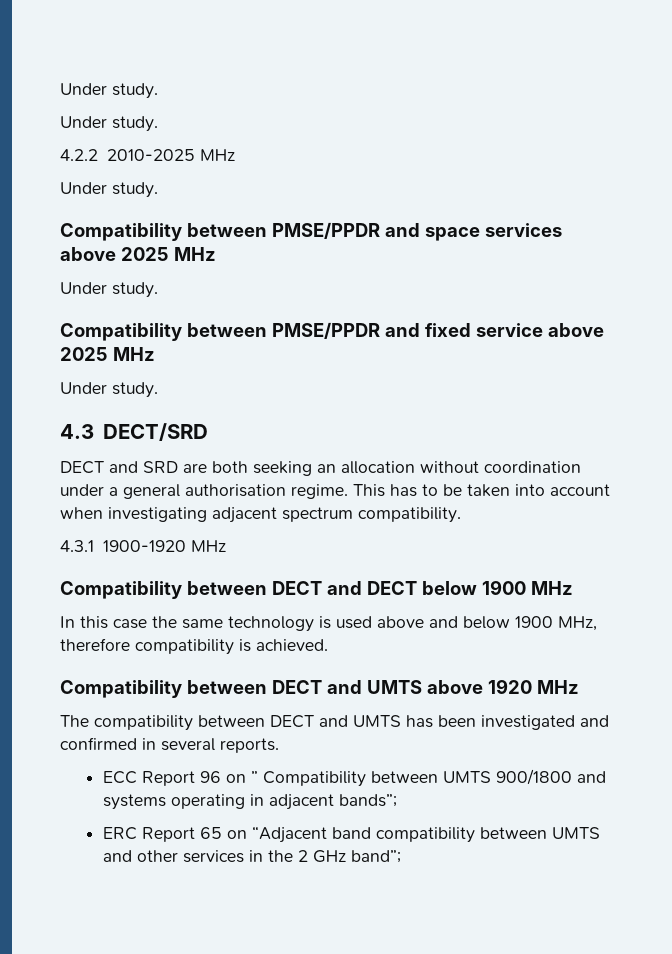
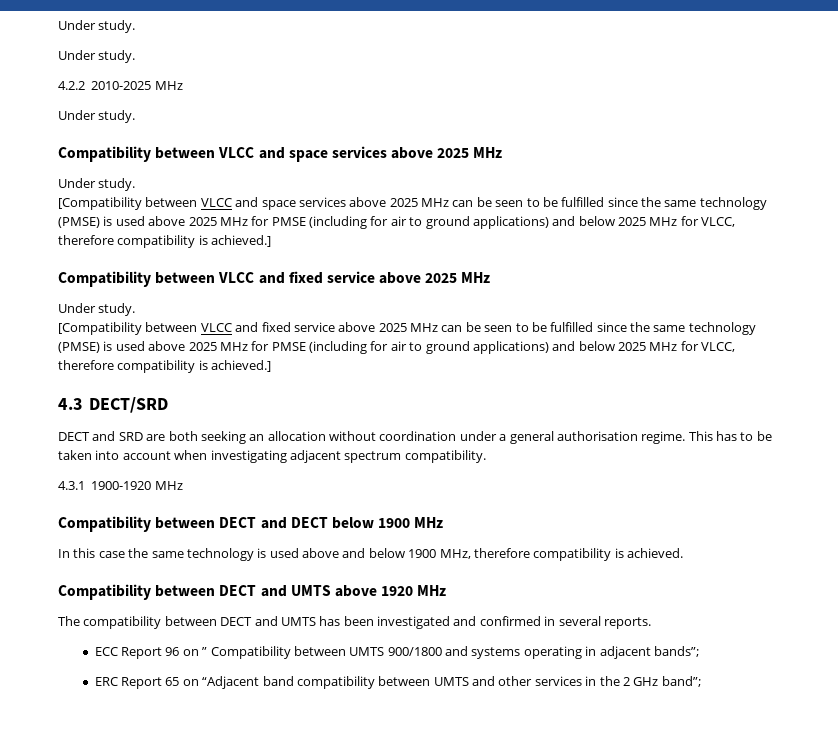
- Compatibility between PMSE/PPDR and space services above 2025 MHz
+ Compatibility between VLCC and space services above 2025 MHz
- Compatibility between PMSE/PPDR and fixed service above 2025 MHz
+ [Compatibility between VLCC and space services above 2025 MHz can be seen to be fulfilled since the same technology (PMSE) is used above 2025 MHz for PMSE (including for air to ground applications) and below 2025 MHz for VLCC, therefore compatibility is achieved.]
+ Compatibility between VLCC and fixed service above 2025 MHz
+ [Compatibility between VLCC and fixed service above 2025 MHz can be seen to be fulfilled since the same technology (PMSE) is used above 2025 MHz for PMSE (including for air to ground applications) and below 2025 MHz for VLCC, therefore compatibility is achieved.]

